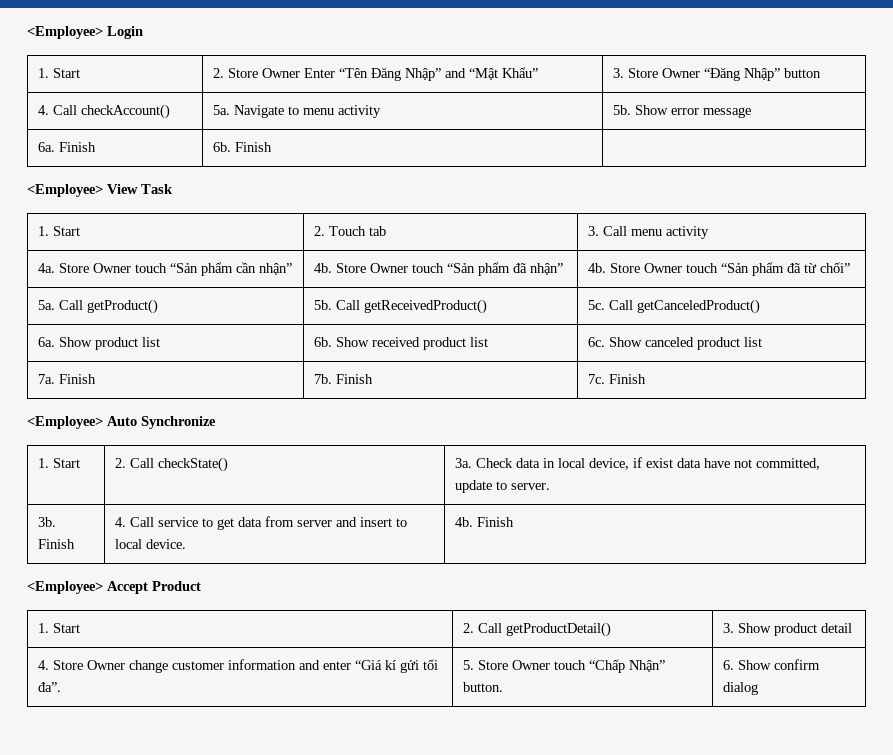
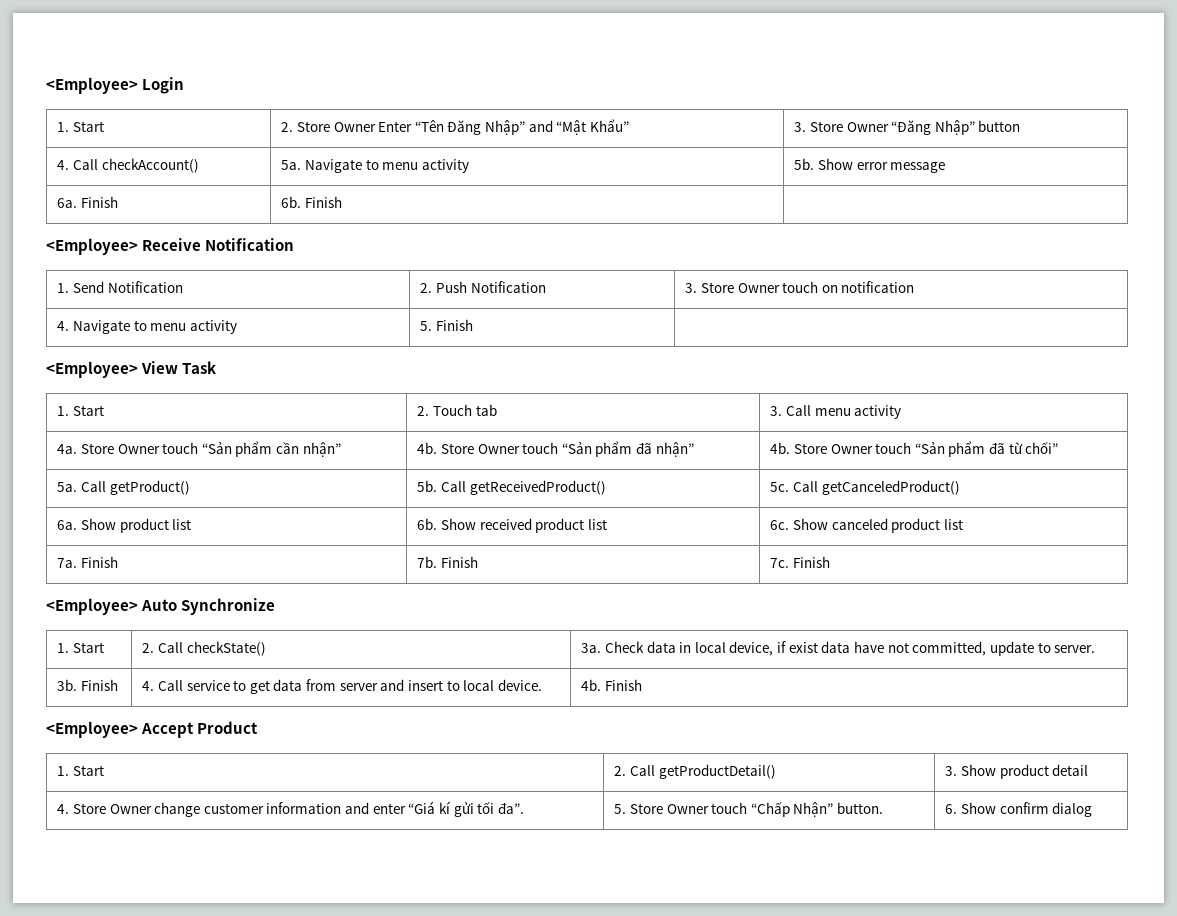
+ <Employee> Receive Notification
+ 1. Send Notification | 2. Push Notification | 3. Store Owner touch on notification
+ 4. Navigate to menu activity | 5. Finish |

